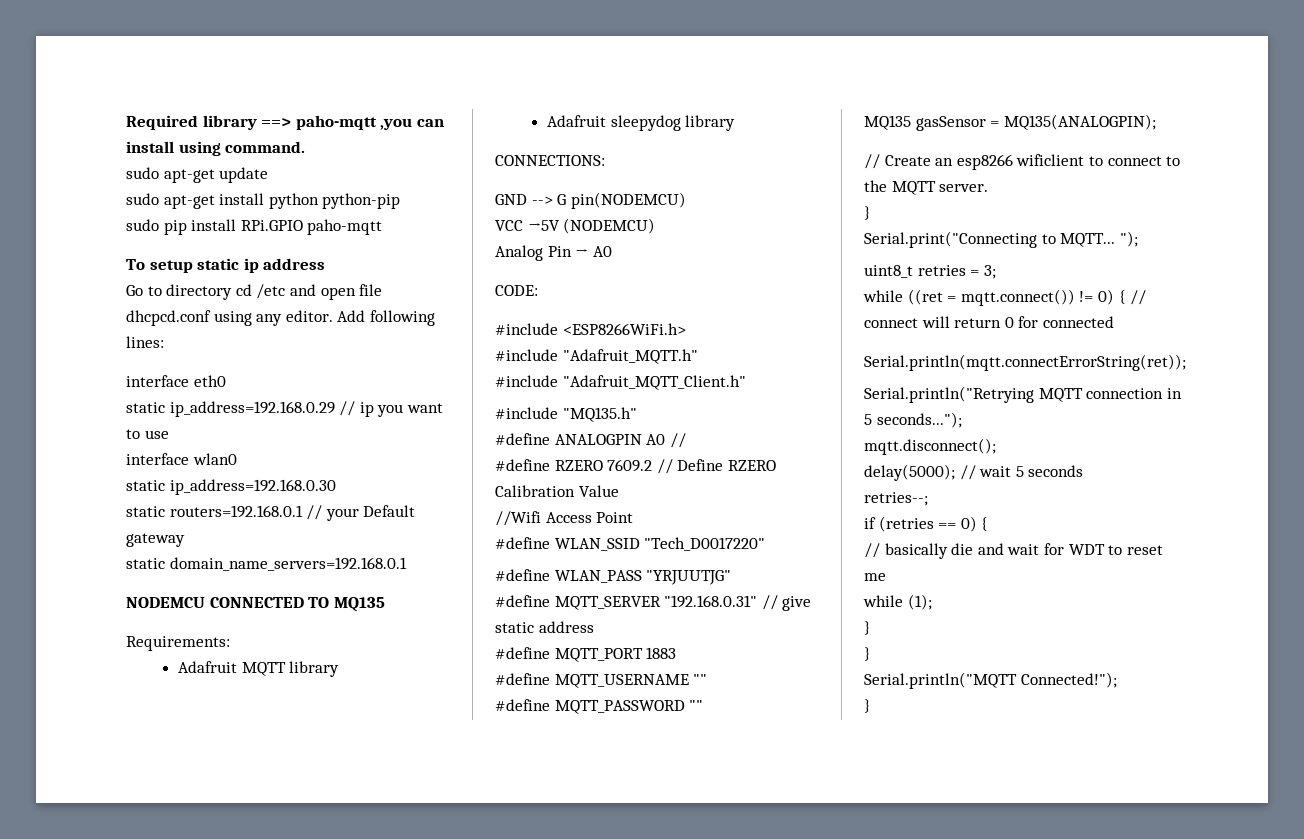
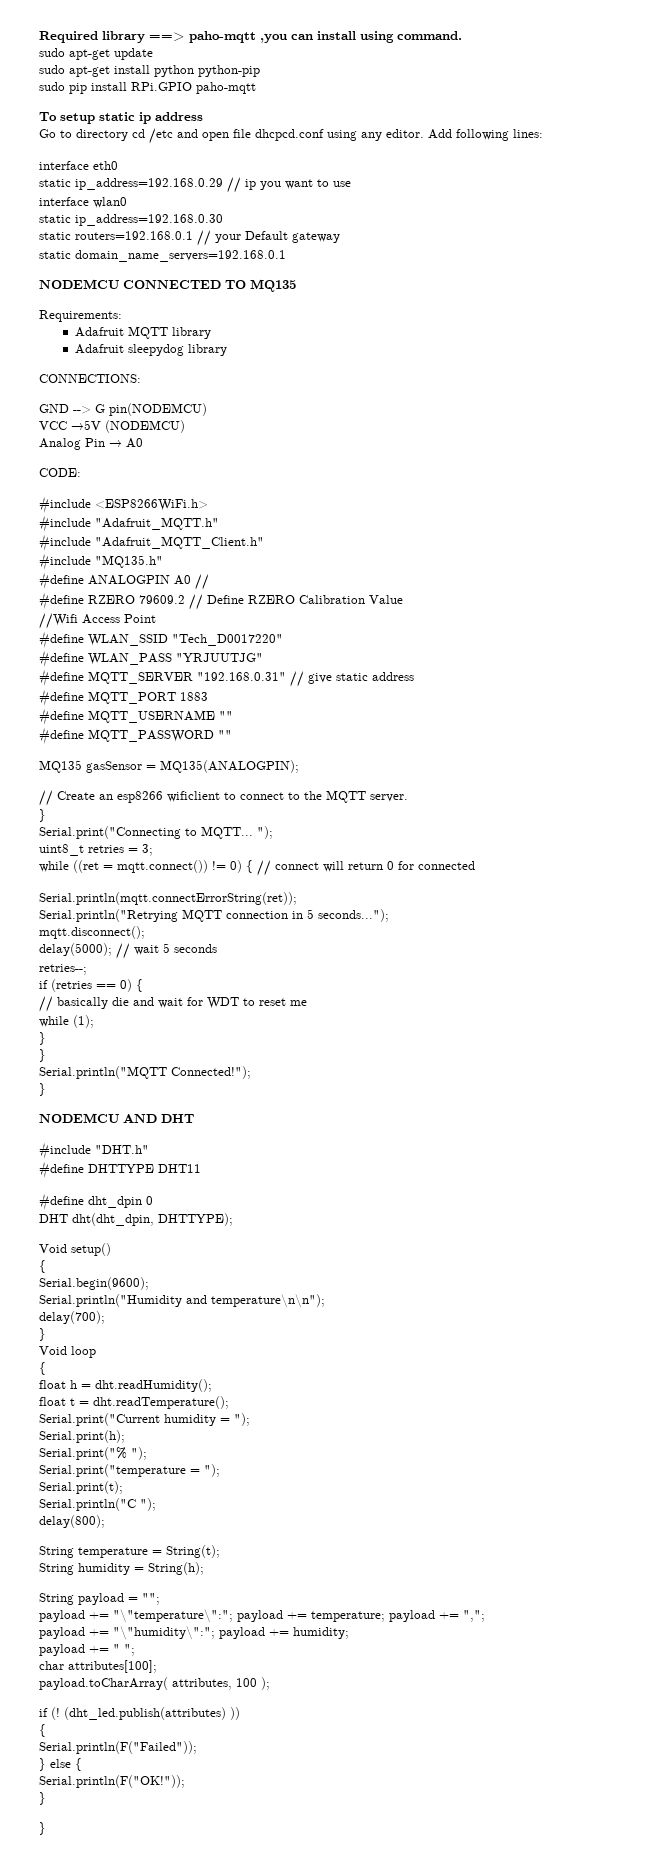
- #define RZERO 7609.2 // Define RZERO Calibration Value
+ #define RZERO 79609.2 // Define RZERO Calibration Value
+ NODEMCU AND DHT
+ #include "DHT.h"
+ #define DHTTYPE DHT11
+ #define dht_dpin 0
+ DHT dht(dht_dpin, DHTTYPE);
+ Void setup()
+ {
+ Serial.begin(9600);
+ Serial.println("Humidity and temperature\n\n");
+ delay(700);
+ }
+ Void loop
+ {
+ float h = dht.readHumidity();
+ float t = dht.readTemperature();
+ Serial.print("Current humidity = ");
+ Serial.print(h);
+ Serial.print("% ");
+ Serial.print("temperature = ");
+ Serial.print(t);
+ Serial.println("C ");
+ delay(800);
+ String temperature = String(t);
+ String humidity = String(h);
+ String payload = "";
+ payload += "\"temperature\":"; payload += temperature; payload += ",";
+ payload += "\"humidity\":"; payload += humidity;
+ payload += " ";
+ char attributes[100];
+ payload.toCharArray( attributes, 100 );
+ if (! (dht_led.publish(attributes) ))
+ {
+ Serial.println(F("Failed"));
+ } else {
+ Serial.println(F("OK!"));
+ }
+ }

